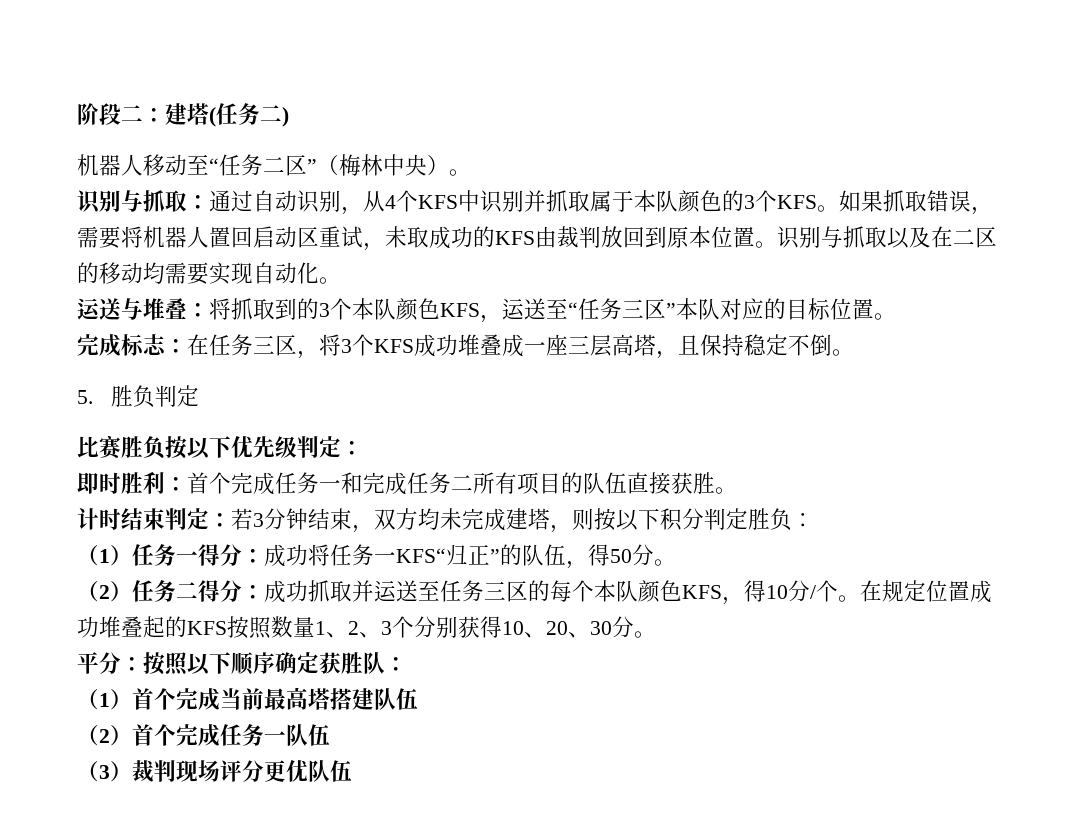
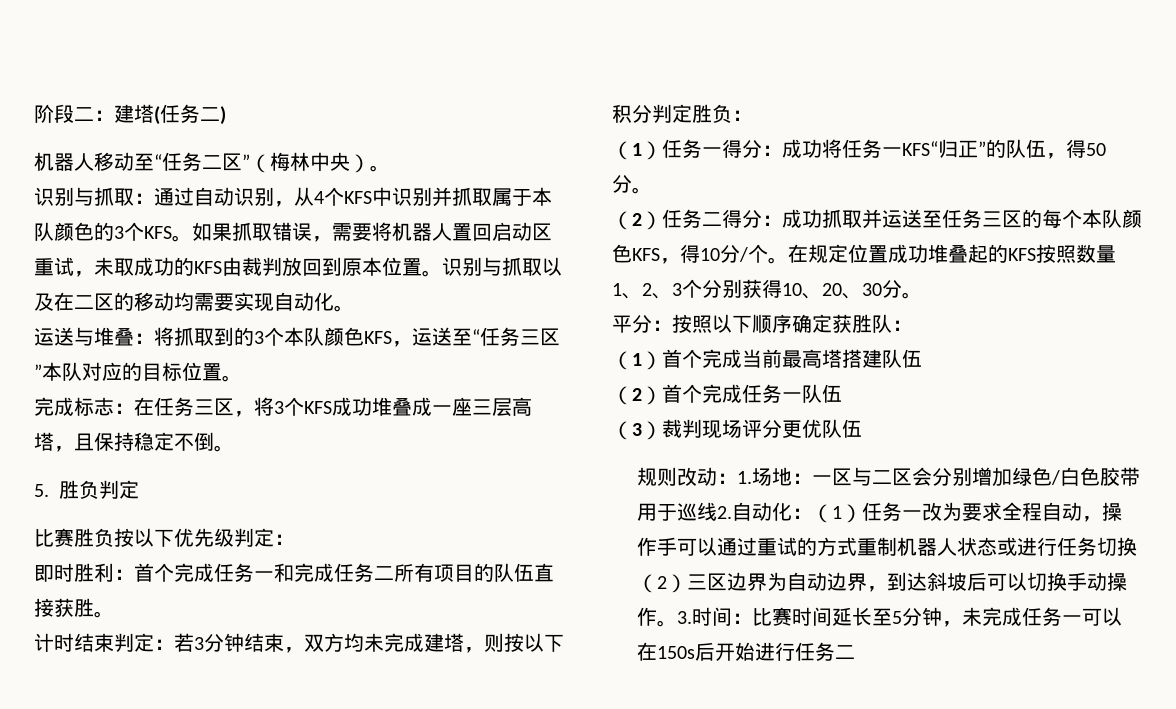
+ 规则改动：1.场地：一区与二区会分别增加绿色/白色胶带用于巡线2.自动化：（1）任务一改为要求全程自动，操作手可以通过重试的方式重制机器人状态或进行任务切换（2）三区边界为自动边界，到达斜坡后可以切换手动操作。3.时间：比赛时间延长至5分钟，未完成任务一可以在150s后开始进行任务二

